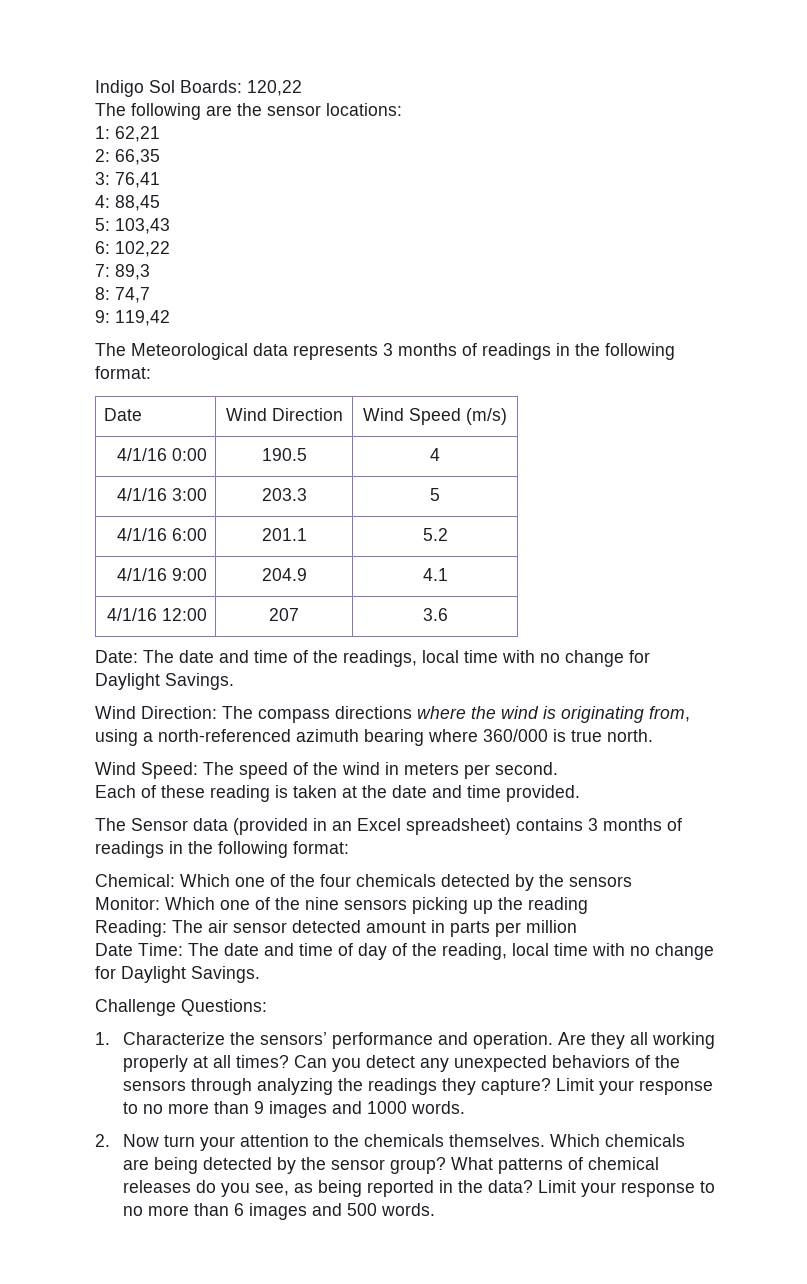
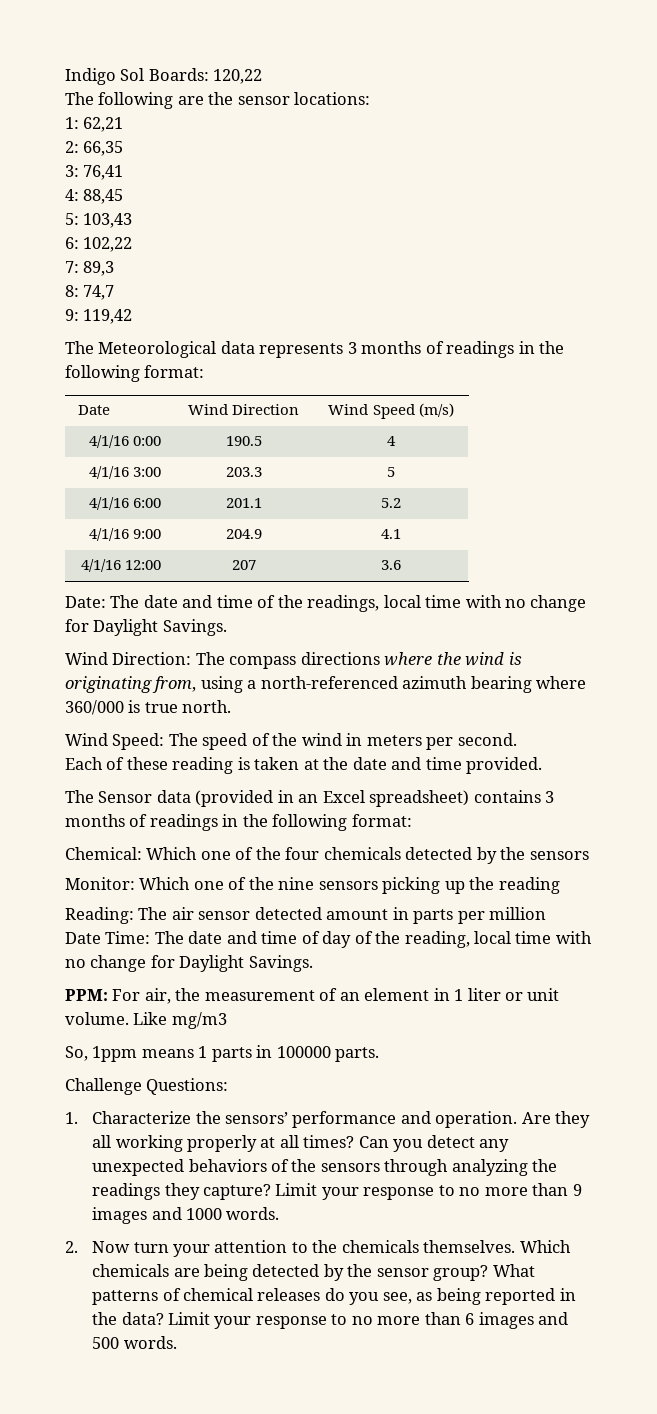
+ PPM: For air, the measurement of an element in 1 liter or unit volume. Like mg/m3
+ So, 1ppm means 1 parts in 100000 parts.

